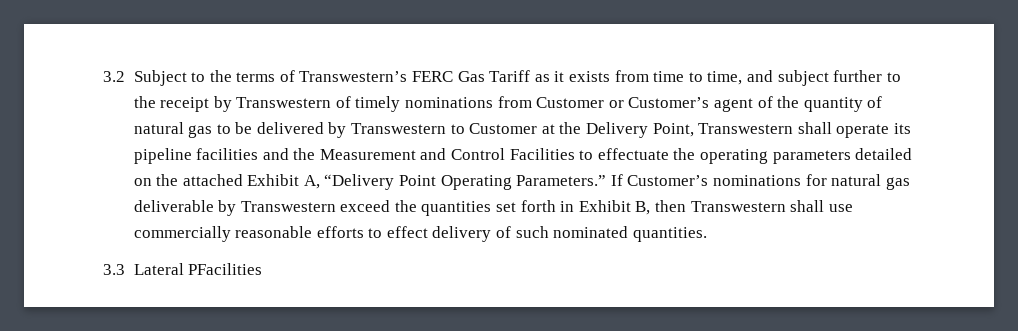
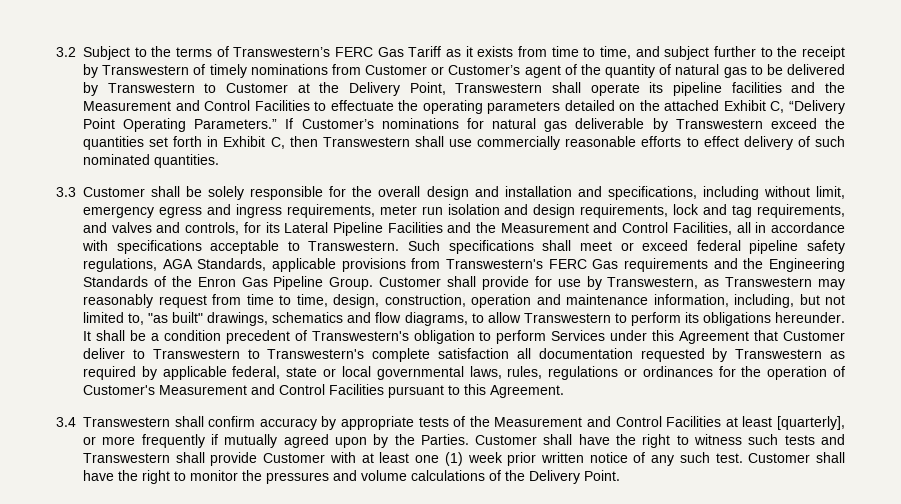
- 3.2 Subject to the terms of Transwestern’s FERC Gas Tariff as it exists from time to time, and subject further to the receipt by Transwestern of timely nominations from Customer or Customer’s agent of the quantity of natural gas to be delivered by Transwestern to Customer at the Delivery Point, Transwestern shall operate its pipeline facilities and the Measurement and Control Facilities to effectuate the operating parameters detailed on the attached Exhibit A, “Delivery Point Operating Parameters.”
+ 3.2 Subject to the terms of Transwestern’s FERC Gas Tariff as it exists from time to time, and subject further to the receipt by Transwestern of timely nominations from Customer or Customer’s agent of the quantity of natural gas to be delivered by Transwestern to Customer at the Delivery Point, Transwestern shall operate its pipeline facilities and the Measurement and Control Facilities to effectuate the operating parameters detailed on the attached Exhibit C, “Delivery Point Operating Parameters.”
- If Customer’s nominations for natural gas deliverable by Transwestern exceed the quantities set forth in Exhibit B, then Transwestern shall use commercially reasonable efforts to effect delivery of such nominated quantities.
+ If Customer’s nominations for natural gas deliverable by Transwestern exceed the quantities set forth in Exhibit C, then Transwestern shall use commercially reasonable efforts to effect delivery of such nominated quantities.
- 3.3 Lateral PFacilities
+ 3.3 Customer shall be solely responsible for the overall design and installation and specifications, including without limit, emergency egress and ingress requirements, meter run isolation and design requirements, lock and tag requirements, and valves and controls, for its Lateral Pipeline Facilities and the Measurement and Control Facilities, all in accordance with specifications acceptable to Transwestern. Such specifications shall meet or exceed federal pipeline safety regulations, AGA Standards, applicable provisions from Transwestern's FERC Gas requirements and the Engineering Standards of the Enron Gas Pipeline Group. Customer shall provide for use by Transwestern, as Transwestern may reasonably request from time to time, design, construction, operation and maintenance information, including, but not limited to, "as built" drawings, schematics and flow diagrams, to allow Transwestern to perform its obligations hereunder. It shall be a condition precedent of Transwestern's obligation to perform Services under this Agreement that Customer deliver to Transwestern to Transwestern's complete satisfaction all documentation requested by Transwestern as required by applicable federal, state or local governmental laws, rules, regulations or ordinances for the operation of Customer's Measurement and Control Facilities pursuant to this Agreement.
+ 3.4 Transwestern shall confirm accuracy by appropriate tests of the Measurement and Control Facilities at least [quarterly], or more frequently if mutually agreed upon by the Parties. Customer shall have the right to witness such tests and Transwestern shall provide Customer with at least one (1) week prior written notice of any such test. Customer shall have the right to monitor the pressures and volume calculations of the Delivery Point.

